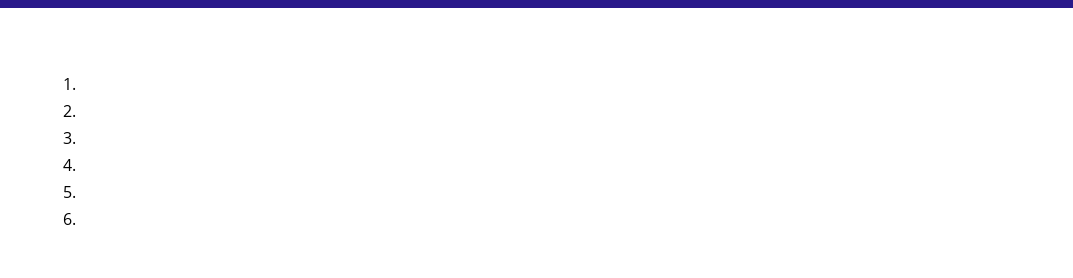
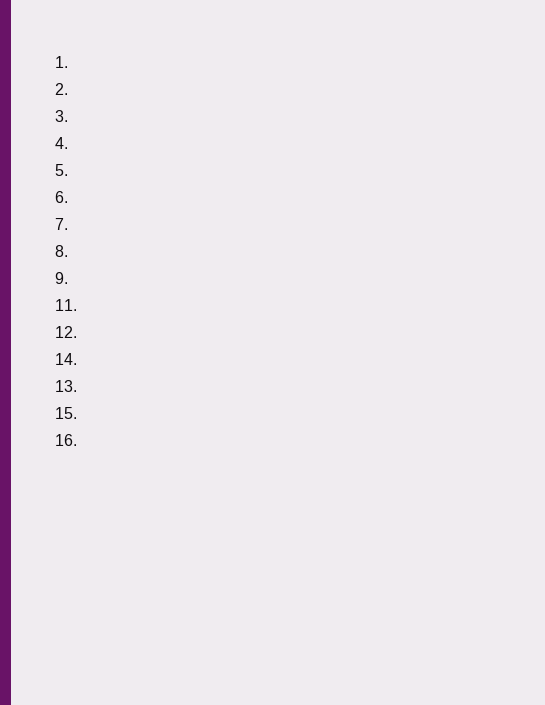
+ 7.
+ 8.
+ 9.
+ 11.
+ 12.
+ 14.
+ 13.
+ 15.
+ 16.

